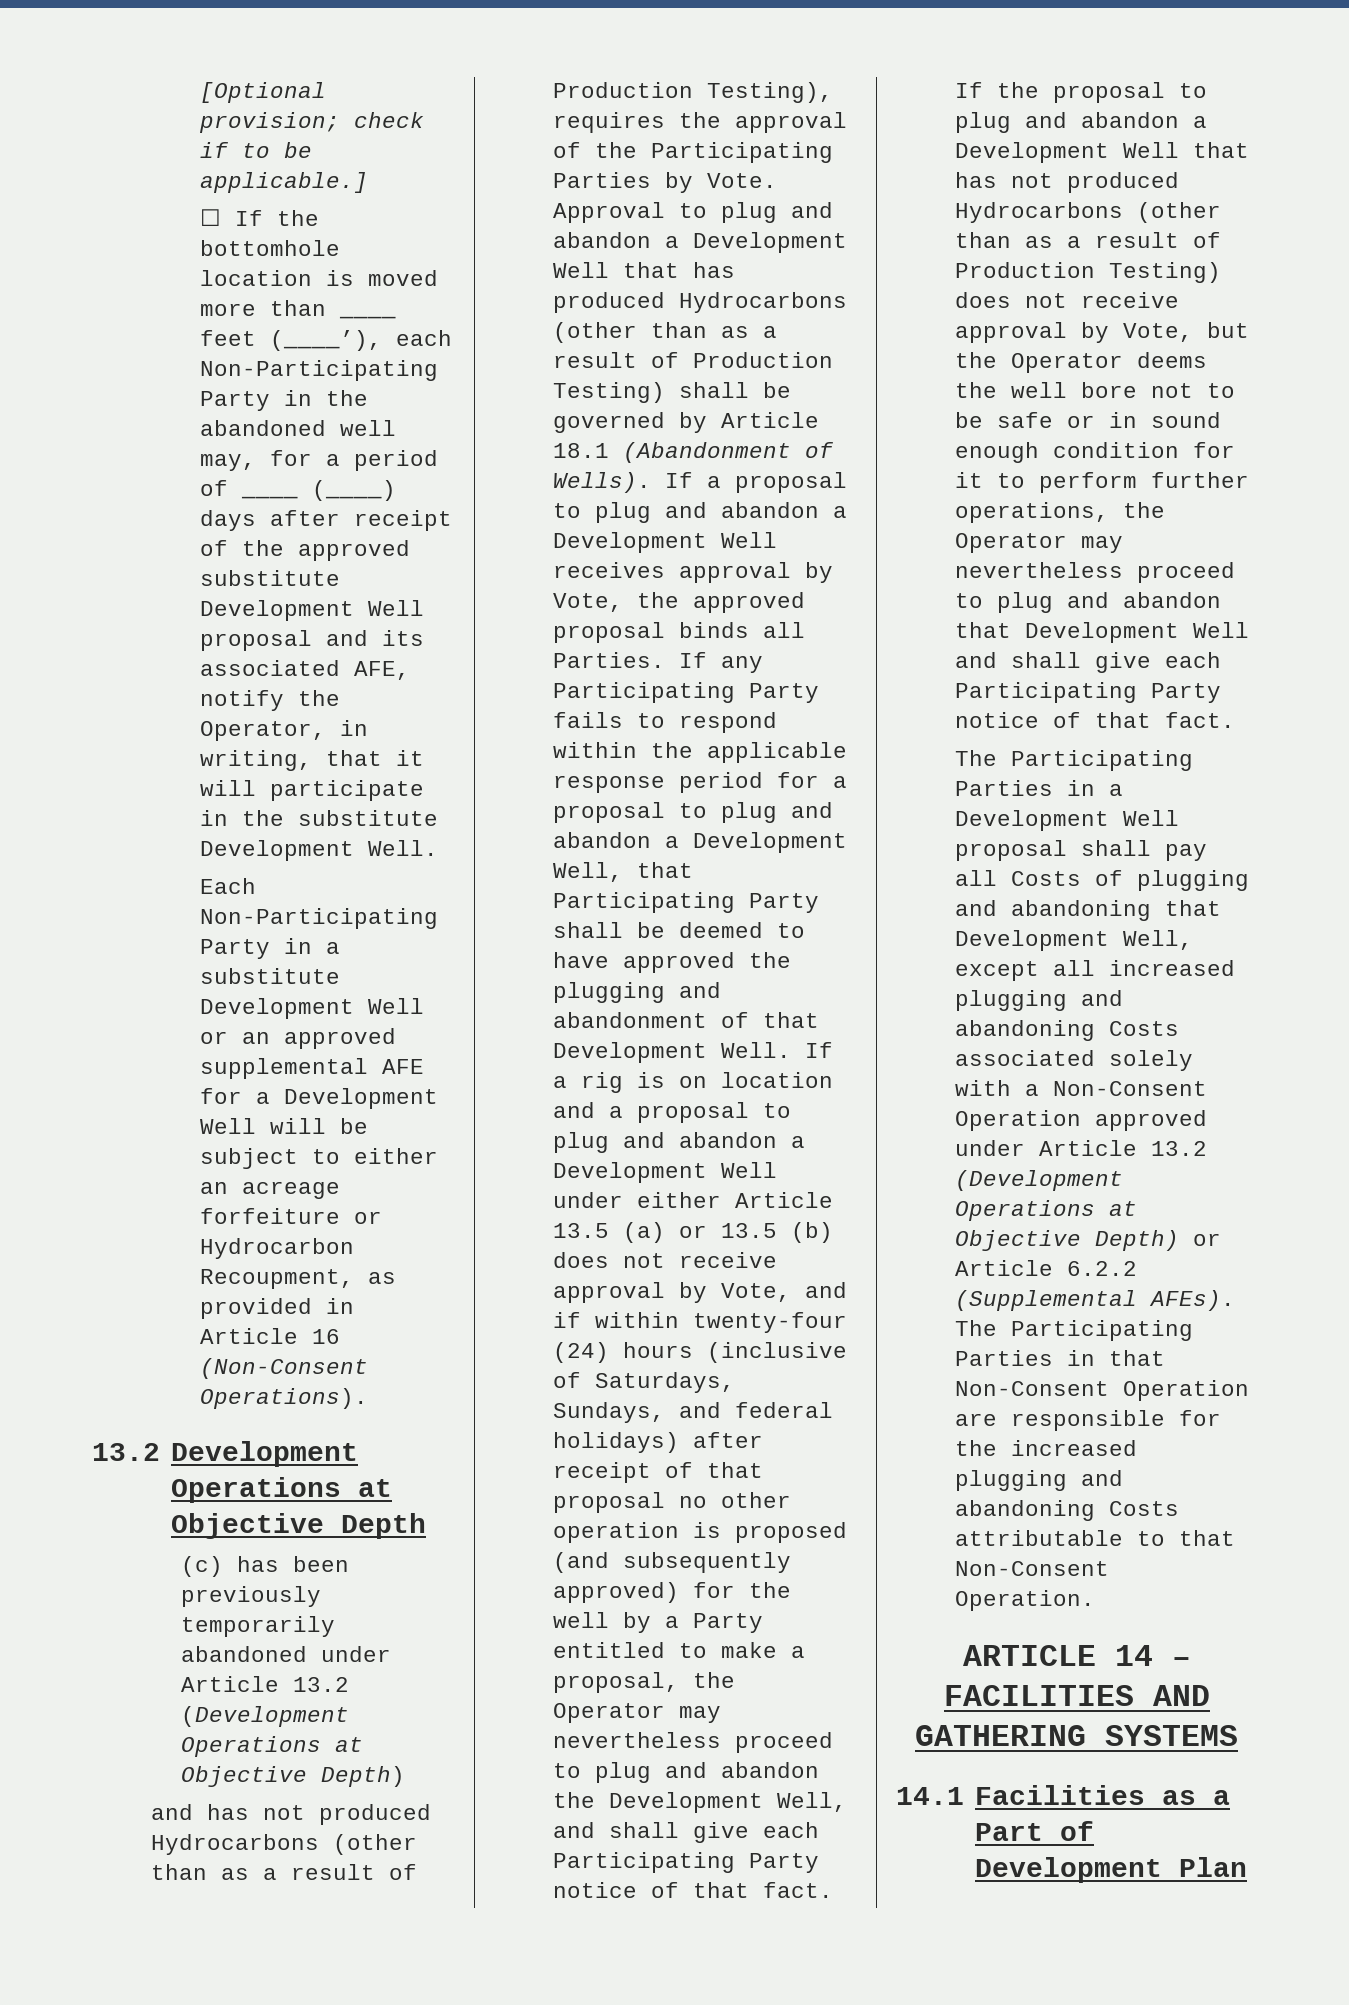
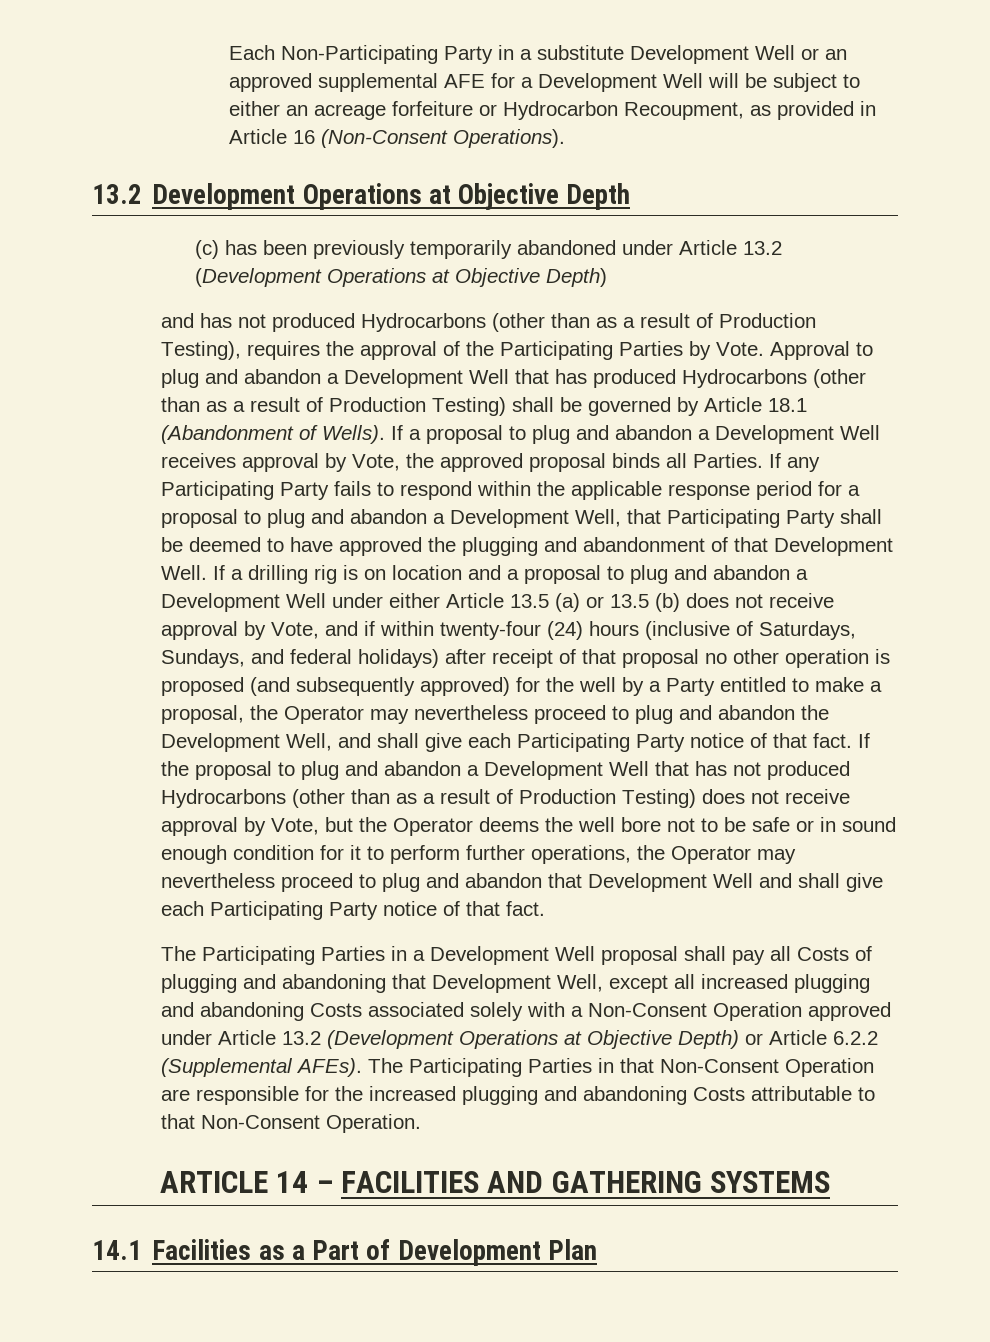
- [Optional provision; check if to be applicable.]
- ☐ If the bottomhole location is moved more than ____ feet (____’), each Non-Participating Party in the abandoned well may, for a period of ____ (____) days after receipt of the approved substitute Development Well proposal and its associated AFE, notify the Operator, in writing, that it will participate in the substitute Development Well.
- If a rig is on location and a proposal to plug and abandon a Development Well under either Article 13.5 (a) or 13.5 (b) does not receive approval by Vote, and if within twenty-four (24) hours (inclusive of Saturdays, Sundays, and federal holidays) after receipt of that proposal no other operation is proposed (and subsequently approved) for the well by a Party entitled to make a proposal, the Operator may nevertheless proceed to plug and abandon the Development Well, and shall give each Participating Party notice of that fact.
+ If a drilling rig is on location and a proposal to plug and abandon a Development Well under either Article 13.5 (a) or 13.5 (b) does not receive approval by Vote, and if within twenty-four (24) hours (inclusive of Saturdays, Sundays, and federal holidays) after receipt of that proposal no other operation is proposed (and subsequently approved) for the well by a Party entitled to make a proposal, the Operator may nevertheless proceed to plug and abandon the Development Well, and shall give each Participating Party notice of that fact.

